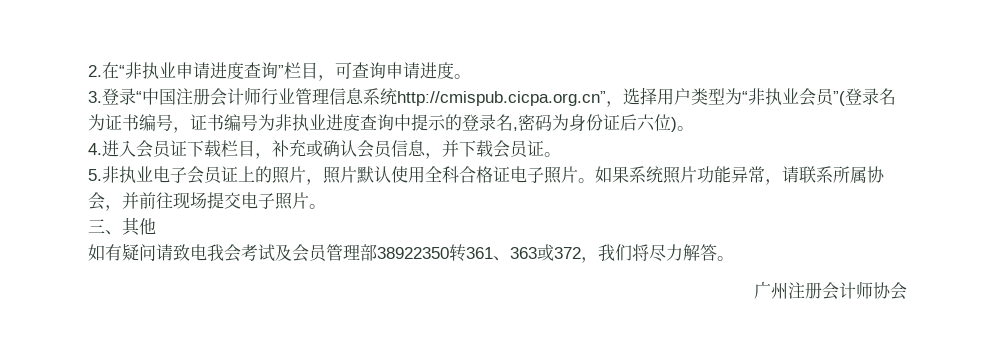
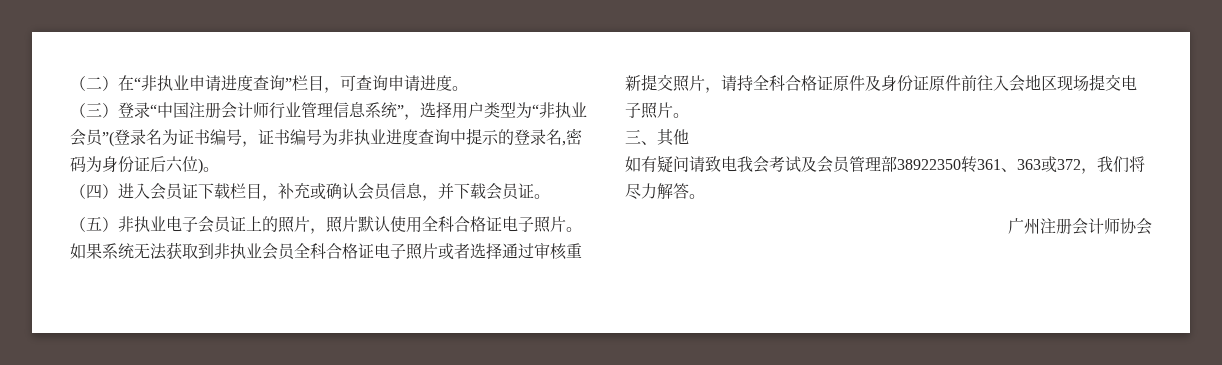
- 2.在“非执业申请进度查询”栏目，可查询申请进度。
+ （二）在“非执业申请进度查询”栏目，可查询申请进度。
- 3.登录“中国注册会计师行业管理信息系统http://cmispub.cicpa.org.cn”，选择用户类型为“非执业会员”(登录名为证书编号，证书编号为非执业进度查询中提示的登录名,密码为身份证后六位)。
+ （三）登录“中国注册会计师行业管理信息系统”，选择用户类型为“非执业会员”(登录名为证书编号，证书编号为非执业进度查询中提示的登录名,密码为身份证后六位)。
- 4.进入会员证下载栏目，补充或确认会员信息，并下载会员证。
+ （四）进入会员证下载栏目，补充或确认会员信息，并下载会员证。
- 5.非执业电子会员证上的照片，照片默认使用全科合格证电子照片。
+ （五）非执业电子会员证上的照片，照片默认使用全科合格证电子照片。
- 如果系统照片功能异常，请联系所属协会，并前往现场提交电子照片。
+ 如果系统无法获取到非执业会员全科合格证电子照片或者选择通过审核重新提交照片，请持全科合格证原件及身份证原件前往入会地区现场提交电子照片。

